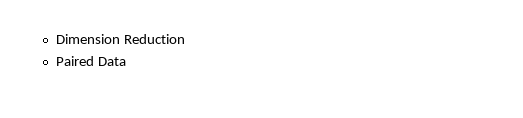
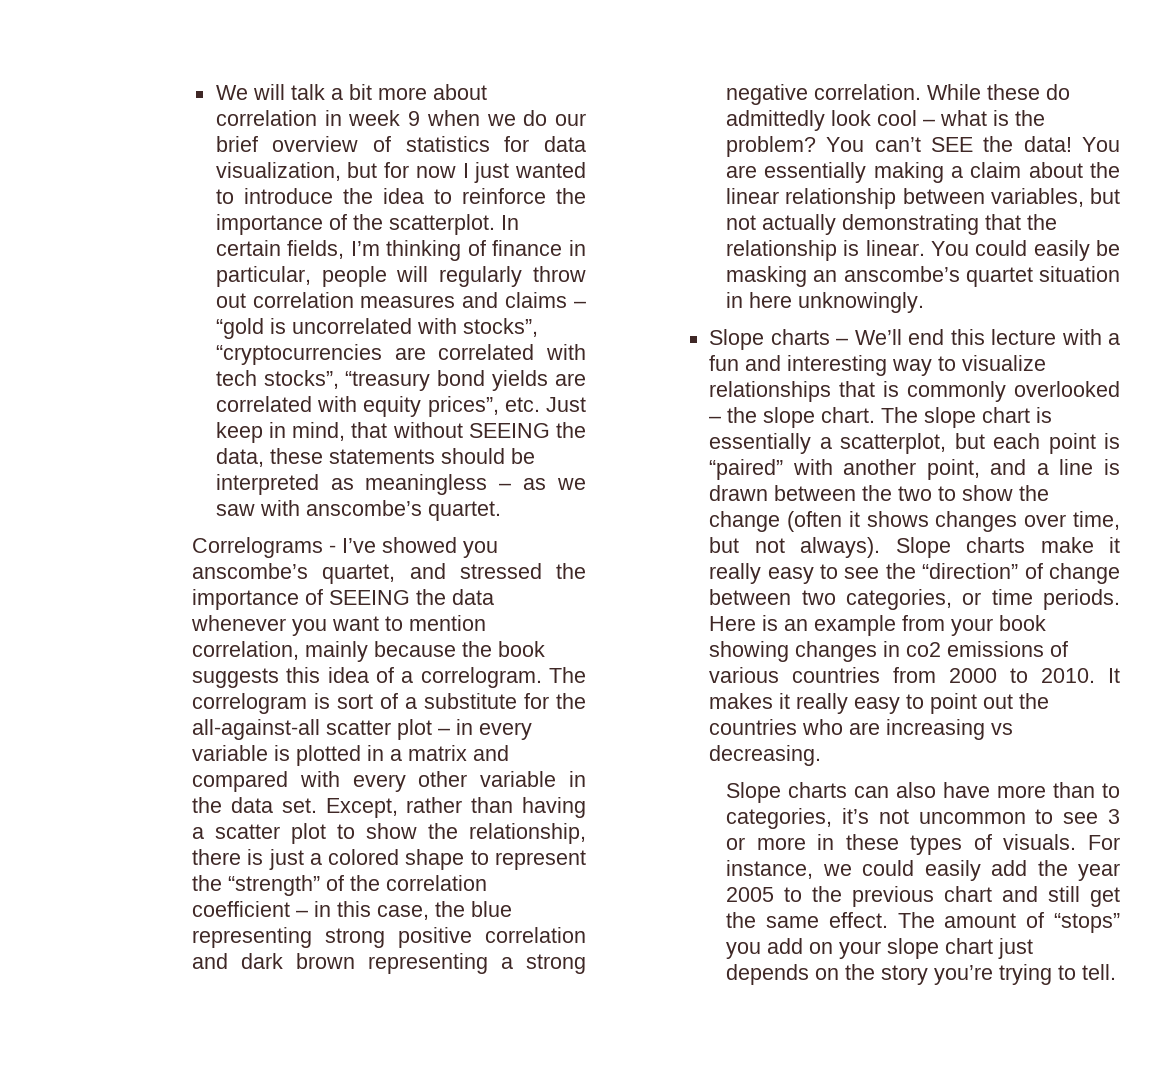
- Dimension Reduction
- Paired Data
+ We will talk a bit more about correlation in week 9 when we do our brief overview of statistics for data visualization, but for now I just wanted to introduce the idea to reinforce the importance of the scatterplot. In certain fields, I’m thinking of finance in particular, people will regularly throw out correlation measures and claims – “gold is uncorrelated with stocks”, “cryptocurrencies are correlated with tech stocks”, “treasury bond yields are correlated with equity prices”, etc. Just keep in mind, that without SEEING the data, these statements should be interpreted as meaningless – as we saw with anscombe’s quartet.
+ Correlograms - I’ve showed you anscombe’s quartet, and stressed the importance of SEEING the data whenever you want to mention correlation, mainly because the book suggests this idea of a correlogram. The correlogram is sort of a substitute for the all-against-all scatter plot – in every variable is plotted in a matrix and compared with every other variable in the data set. Except, rather than having a scatter plot to show the relationship, there is just a colored shape to represent the “strength” of the correlation coefficient – in this case, the blue representing strong positive correlation and dark brown representing a strong negative correlation. While these do admittedly look cool – what is the problem? You can’t SEE the data! You are essentially making a claim about the linear relationship between variables, but not actually demonstrating that the relationship is linear. You could easily be masking an anscombe’s quartet situation in here unknowingly.
+ Slope charts – We’ll end this lecture with a fun and interesting way to visualize relationships that is commonly overlooked – the slope chart. The slope chart is essentially a scatterplot, but each point is “paired” with another point, and a line is drawn between the two to show the change (often it shows changes over time, but not always). Slope charts make it really easy to see the “direction” of change between two categories, or time periods. Here is an example from your book showing changes in co2 emissions of various countries from 2000 to 2010. It makes it really easy to point out the countries who are increasing vs decreasing.
+ Slope charts can also have more than to categories, it’s not uncommon to see 3 or more in these types of visuals. For instance, we could easily add the year 2005 to the previous chart and still get the same effect. The amount of “stops” you add on your slope chart just depends on the story you’re trying to tell.

